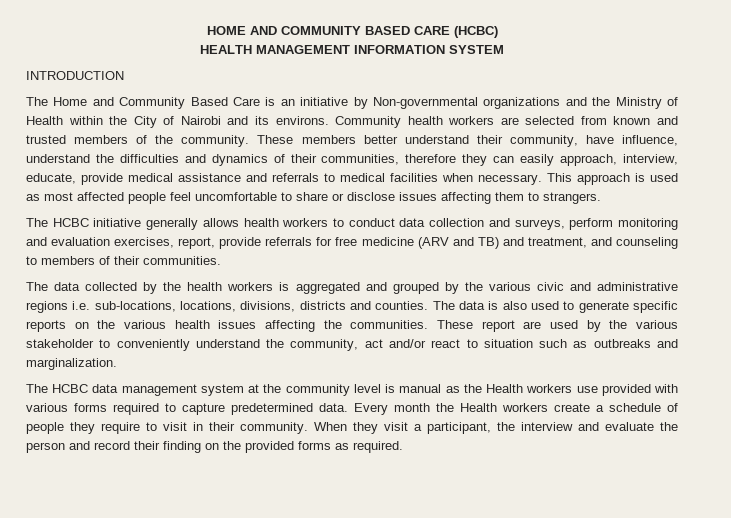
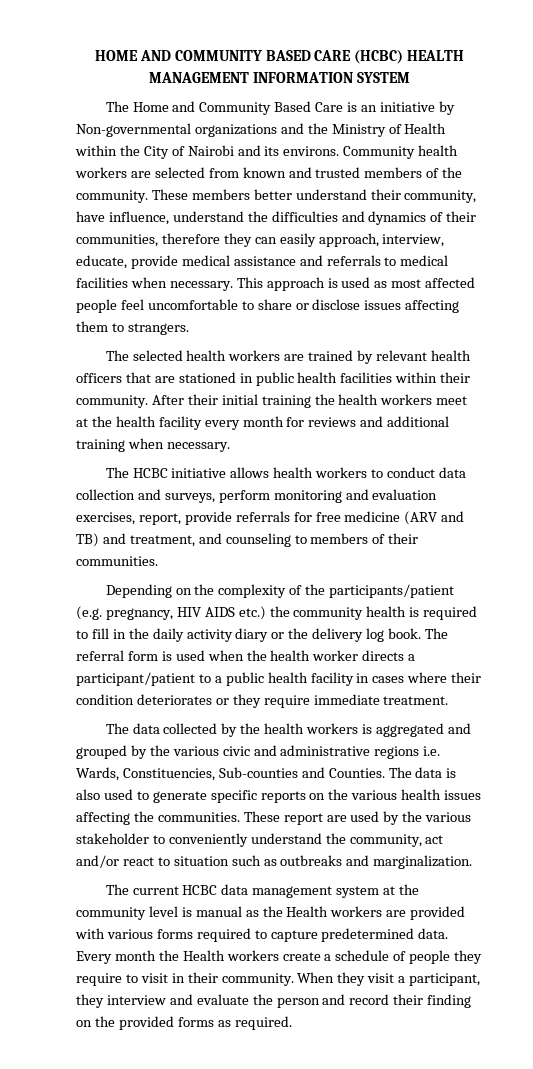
- HOME AND COMMUNITY BASED CARE (HCBC)
- HEALTH MANAGEMENT INFORMATION SYSTEM
+ HOME AND COMMUNITY BASED CARE (HCBC) HEALTH MANAGEMENT INFORMATION SYSTEM
- INTRODUCTION
+ The selected health workers are trained by relevant health officers that are stationed in public health facilities within their community. After their initial training the health workers meet at the health facility every month for reviews and additional training when necessary.
- The HCBC initiative generally allows health workers to conduct data collection and surveys, perform monitoring and evaluation exercises, report, provide referrals for free medicine (ARV and TB) and treatment, and counseling to members of their communities.
+ The HCBC initiative allows health workers to conduct data collection and surveys, perform monitoring and evaluation exercises, report, provide referrals for free medicine (ARV and TB) and treatment, and counseling to members of their communities.
+ Depending on the complexity of the participants/patient (e.g. pregnancy, HIV AIDS etc.) the community health is required to fill in the daily activity diary or the delivery log book. The referral form is used when the health worker directs a participant/patient to a public health facility in cases where their condition deteriorates or they require immediate treatment.
- The data collected by the health workers is aggregated and grouped by the various civic and administrative regions i.e. sub-locations, locations, divisions, districts and counties.
+ The data collected by the health workers is aggregated and grouped by the various civic and administrative regions i.e. Wards, Constituencies, Sub-counties and Counties.
- The HCBC data management system at the community level is manual as the Health workers use provided with various forms required to capture predetermined data.
+ The current HCBC data management system at the community level is manual as the Health workers are provided with various forms required to capture predetermined data.
- When they visit a participant, the interview and evaluate the person and record their finding on the provided forms as required.
+ When they visit a participant, they interview and evaluate the person and record their finding on the provided forms as required.

